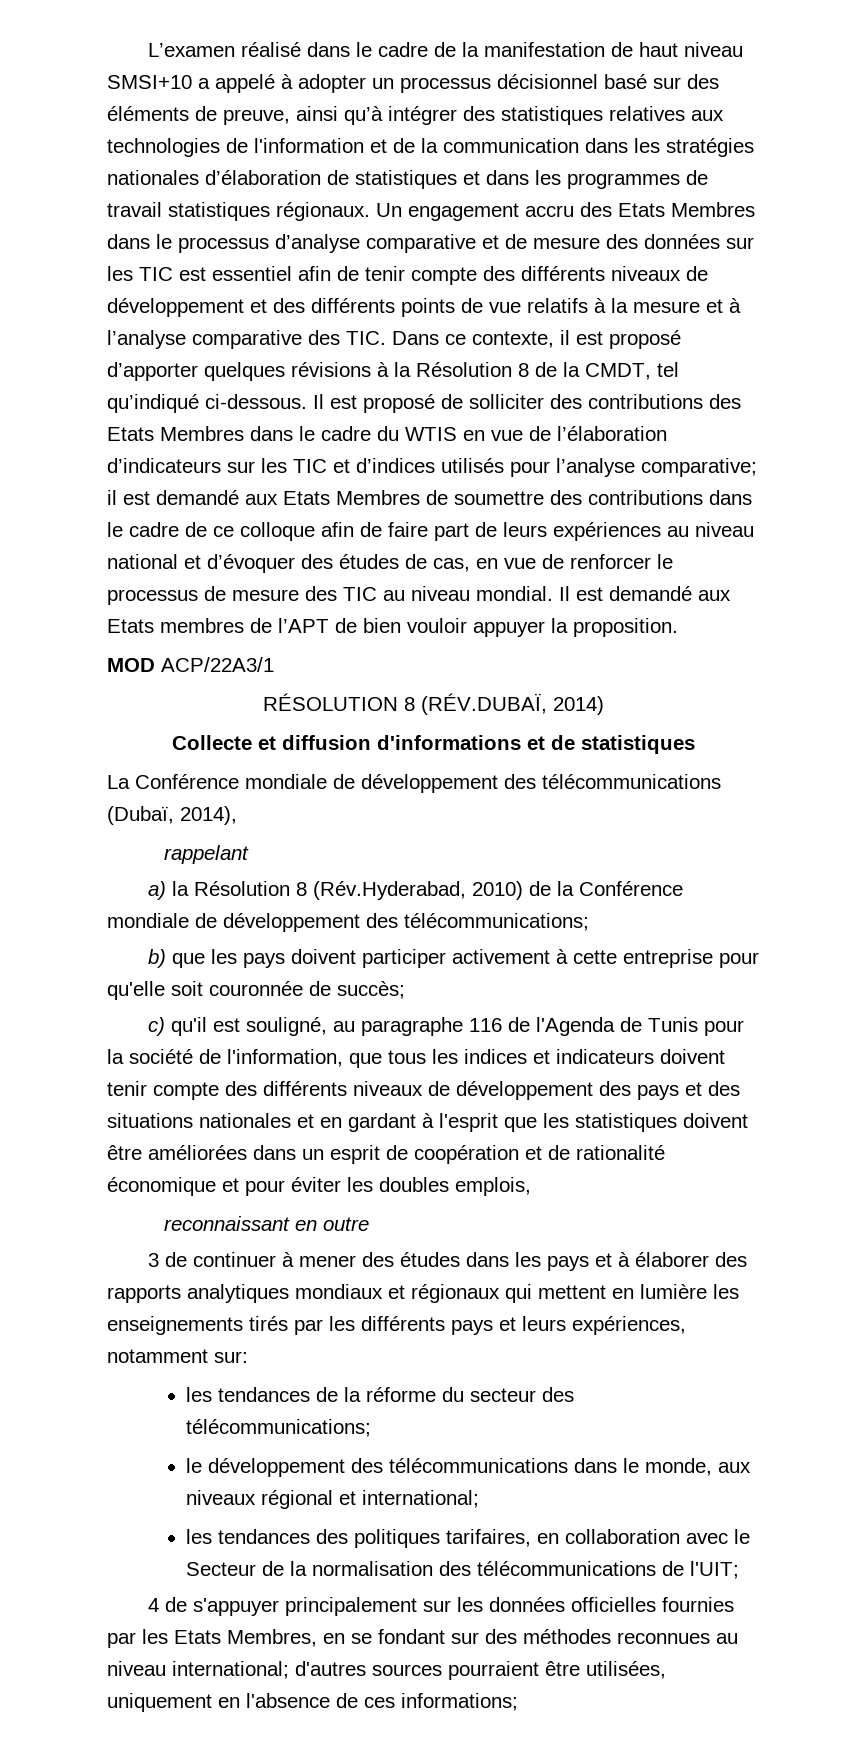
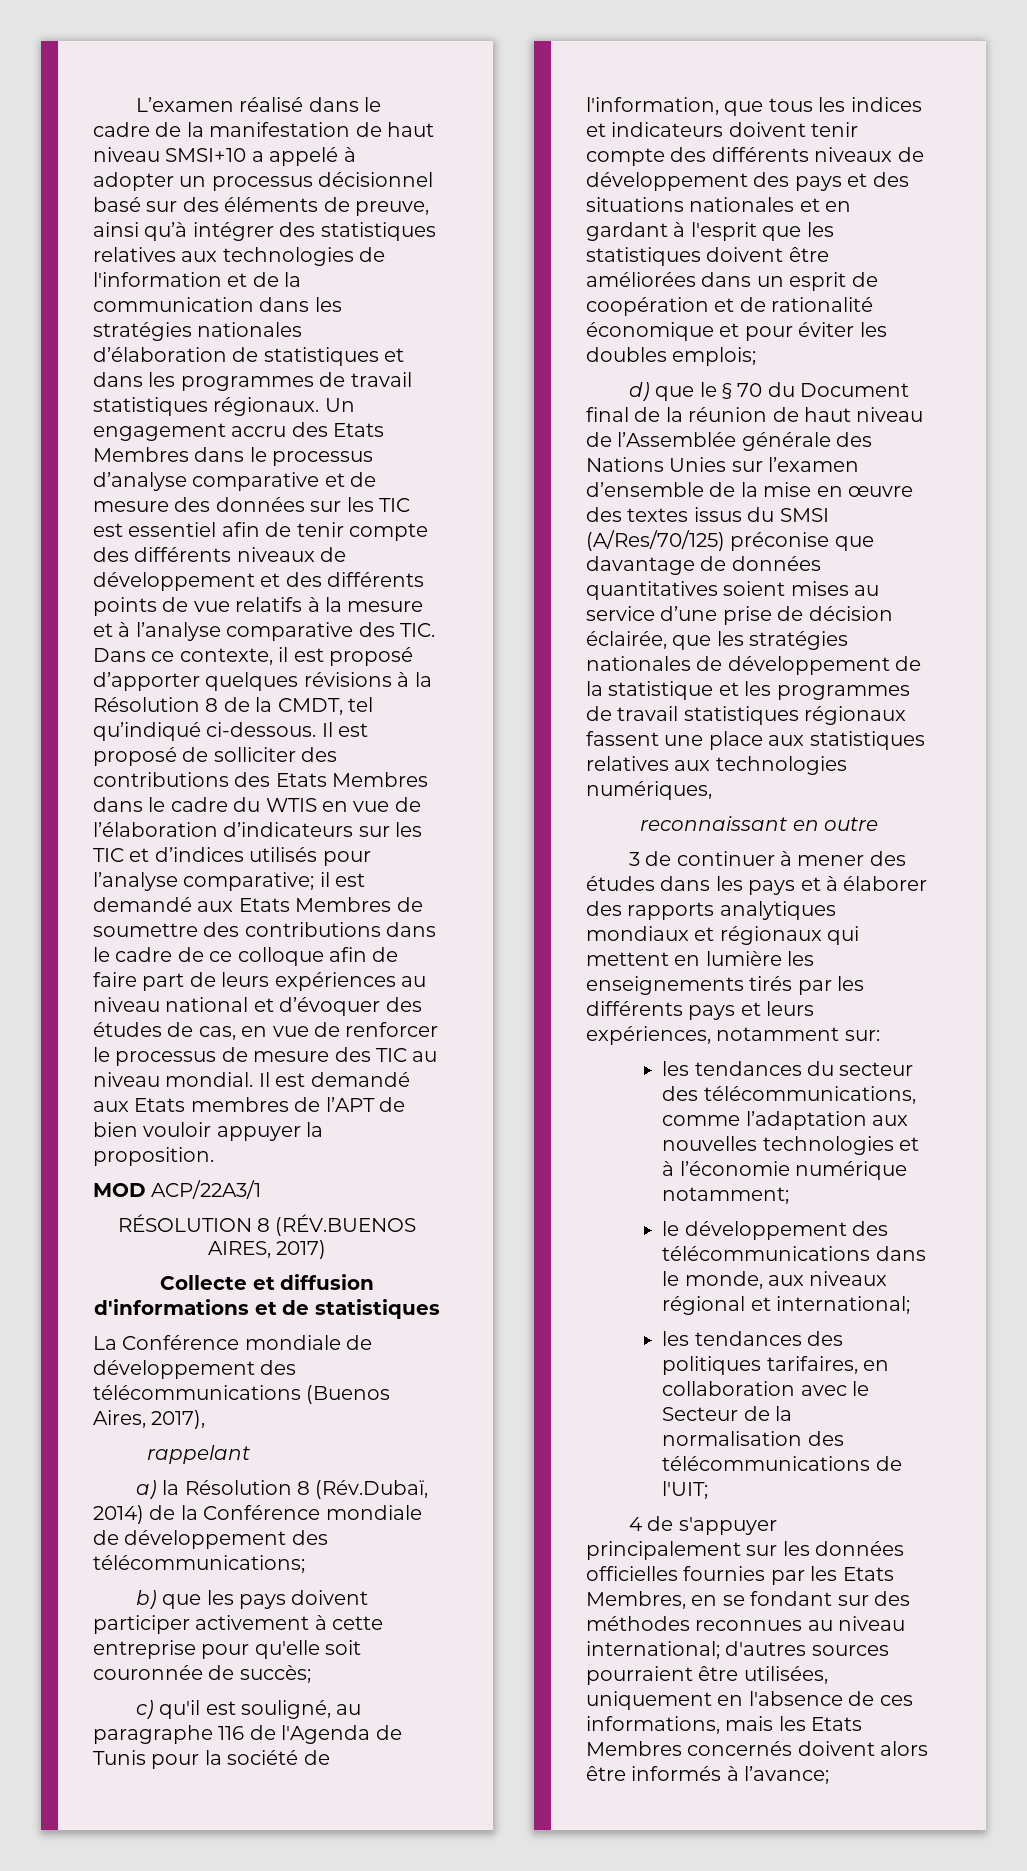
- RÉSOLUTION 8 (RÉV.DUBAÏ, 2014)
+ RÉSOLUTION 8 (RÉV.BUENOS AIRES, 2017)
- La Conférence mondiale de développement des télécommunications (Dubaï, 2014),
+ La Conférence mondiale de développement des télécommunications (Buenos Aires, 2017),
- a) la Résolution 8 (Rév.Hyderabad, 2010) de la Conférence mondiale de développement des télécommunications;
+ a) la Résolution 8 (Rév.Dubaï, 2014) de la Conférence mondiale de développement des télécommunications;
- c) qu'il est souligné, au paragraphe 116 de l'Agenda de Tunis pour la société de l'information, que tous les indices et indicateurs doivent tenir compte des différents niveaux de développement des pays et des situations nationales et en gardant à l'esprit que les statistiques doivent être améliorées dans un esprit de coopération et de rationalité économique et pour éviter les doubles emplois,
+ c) qu'il est souligné, au paragraphe 116 de l'Agenda de Tunis pour la société de l'information, que tous les indices et indicateurs doivent tenir compte des différents niveaux de développement des pays et des situations nationales et en gardant à l'esprit que les statistiques doivent être améliorées dans un esprit de coopération et de rationalité économique et pour éviter les doubles emplois;
+ d) que le § 70 du Document final de la réunion de haut niveau de l’Assemblée générale des Nations Unies sur l’examen d’ensemble de la mise en œuvre des textes issus du SMSI (A/Res/70/125) préconise que davantage de données quantitatives soient mises au service d’une prise de décision éclairée, que les stratégies nationales de développement de la statistique et les programmes de travail statistiques régionaux fassent une place aux statistiques relatives aux technologies numériques,
- les tendances de la réforme du secteur des télécommunications;
+ les tendances du secteur des télécommunications, comme l’adaptation aux nouvelles technologies et à l’économie numérique notamment;
- 4 de s'appuyer principalement sur les données officielles fournies par les Etats Membres, en se fondant sur des méthodes reconnues au niveau international; d'autres sources pourraient être utilisées, uniquement en l'absence de ces informations;
+ 4 de s'appuyer principalement sur les données officielles fournies par les Etats Membres, en se fondant sur des méthodes reconnues au niveau international; d'autres sources pourraient être utilisées, uniquement en l'absence de ces informations, mais les Etats Membres concernés doivent alors être informés à l’avance;

